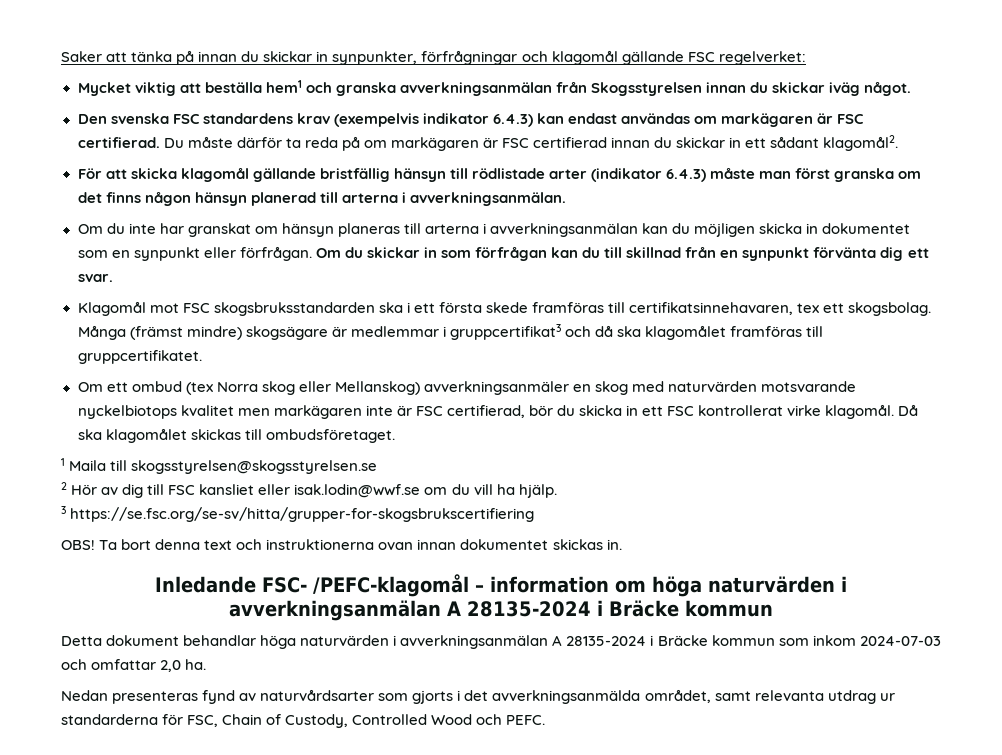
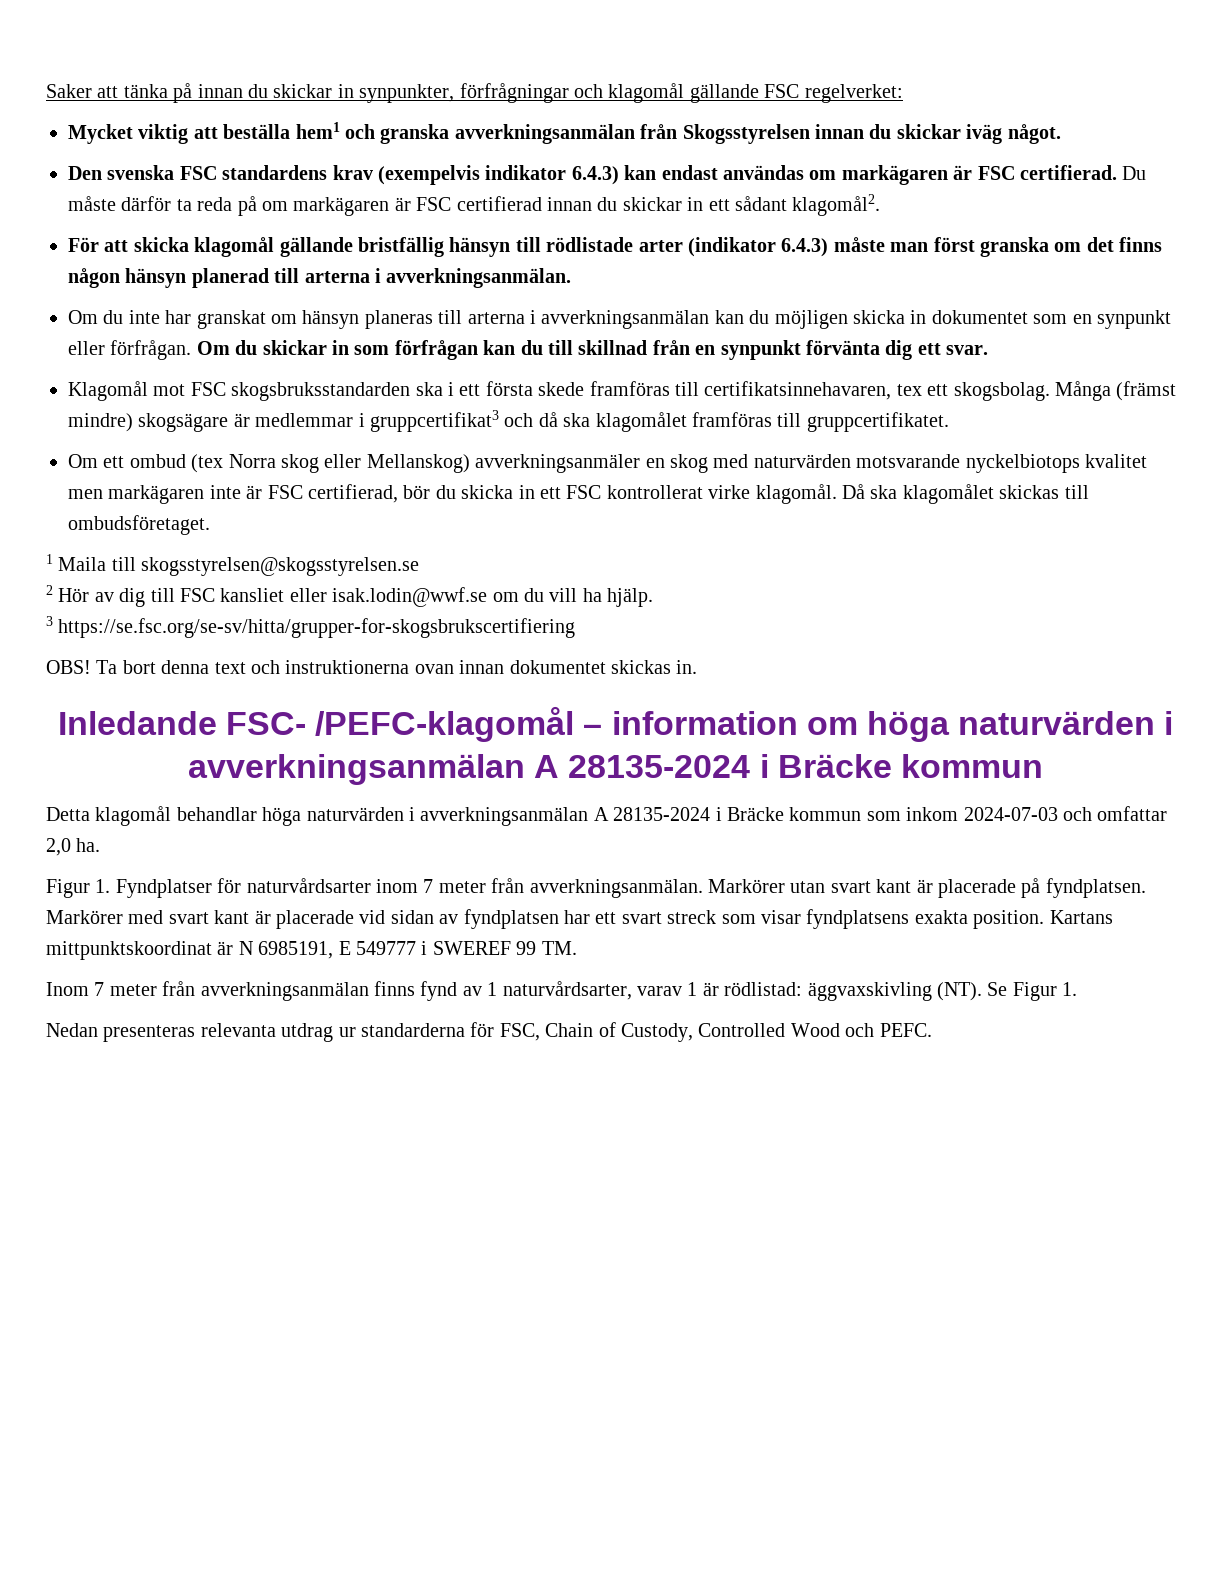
- Detta dokument behandlar höga naturvärden i avverkningsanmälan A 28135-2024 i Bräcke kommun som inkom 2024-07-03 och omfattar 2,0 ha.
+ Detta klagomål behandlar höga naturvärden i avverkningsanmälan A 28135-2024 i Bräcke kommun som inkom 2024-07-03 och omfattar 2,0 ha.
- Nedan presenteras fynd av naturvårdsarter som gjorts i det avverkningsanmälda området, samt relevanta utdrag ur standarderna för FSC, Chain of Custody, Controlled Wood och PEFC.
+ Figur 1. Fyndplatser för naturvårdsarter inom 7 meter från avverkningsanmälan. Markörer utan svart kant är placerade på fyndplatsen. Markörer med svart kant är placerade vid sidan av fyndplatsen har ett svart streck som visar fyndplatsens exakta position. Kartans mittpunktskoordinat är N 6985191, E 549777 i SWEREF 99 TM.
+ Inom 7 meter från avverkningsanmälan finns fynd av 1 naturvårdsarter, varav 1 är rödlistad: äggvaxskivling (NT). Se Figur 1.
+ Nedan presenteras relevanta utdrag ur standarderna för FSC, Chain of Custody, Controlled Wood och PEFC.

